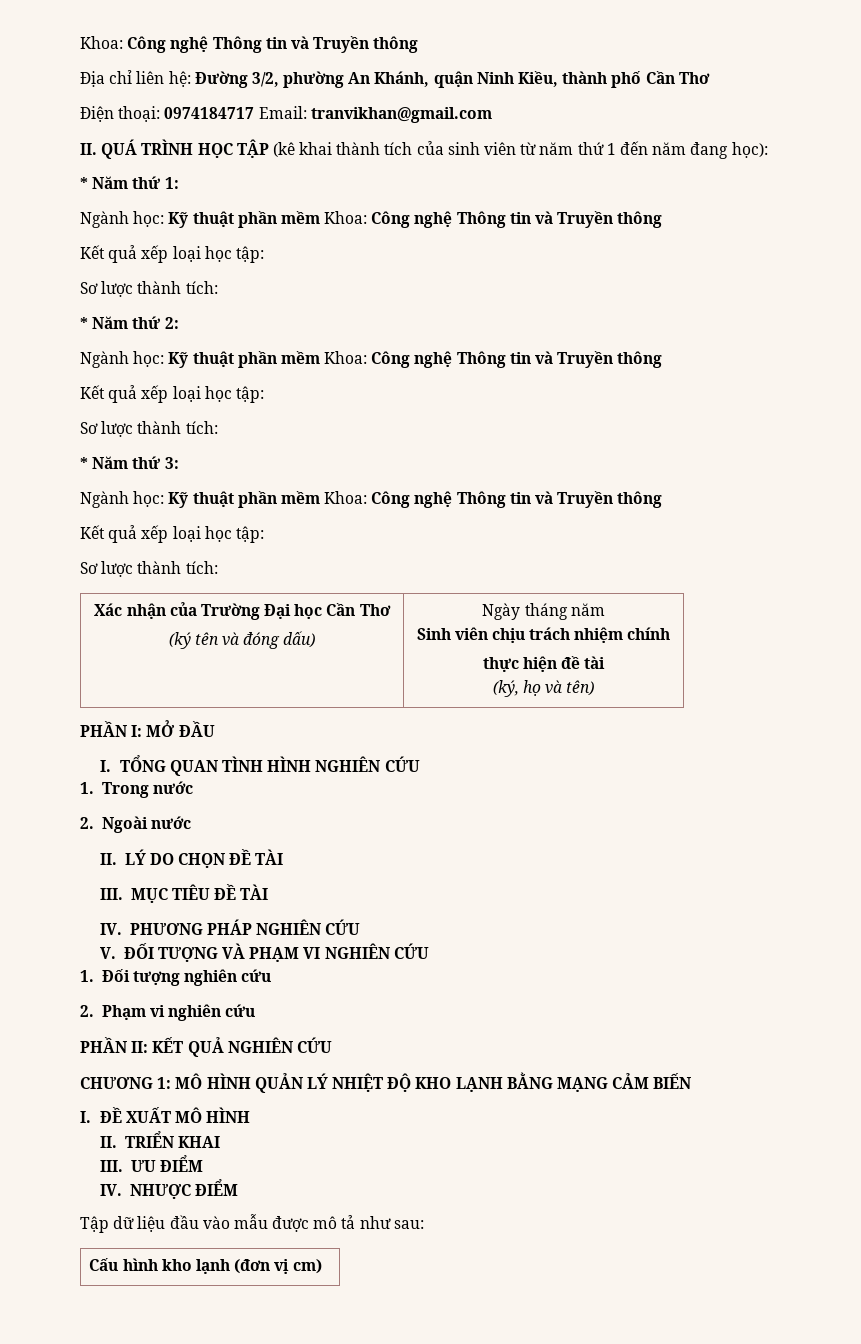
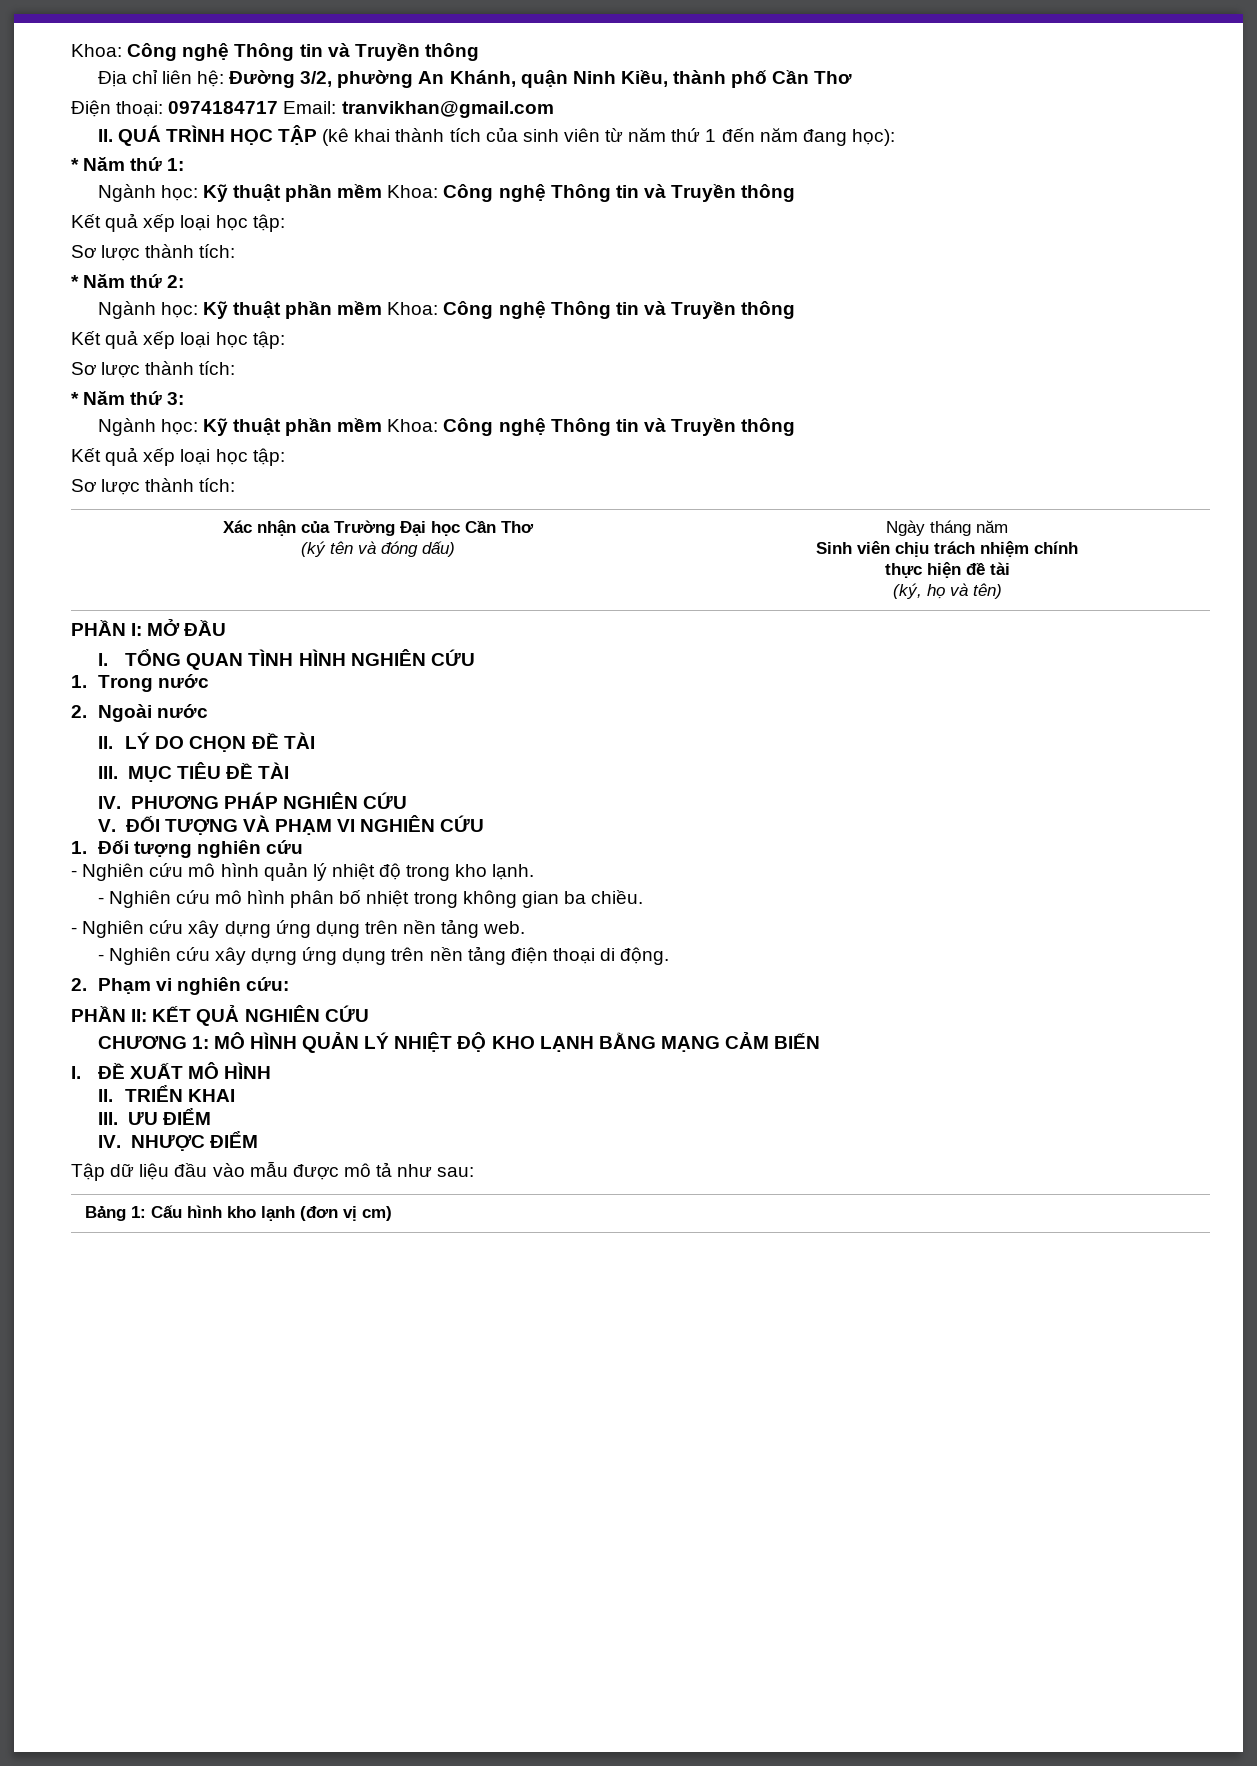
+ - Nghiên cứu mô hình quản lý nhiệt độ trong kho lạnh.
+ - Nghiên cứu mô hình phân bố nhiệt trong không gian ba chiều.
+ - Nghiên cứu xây dựng ứng dụng trên nền tảng web.
+ - Nghiên cứu xây dựng ứng dụng trên nền tảng điện thoại di động.
- 2. Phạm vi nghiên cứu
+ 2. Phạm vi nghiên cứu:
- Cấu hình kho lạnh (đơn vị cm)
+ Bảng 1: Cấu hình kho lạnh (đơn vị cm)

